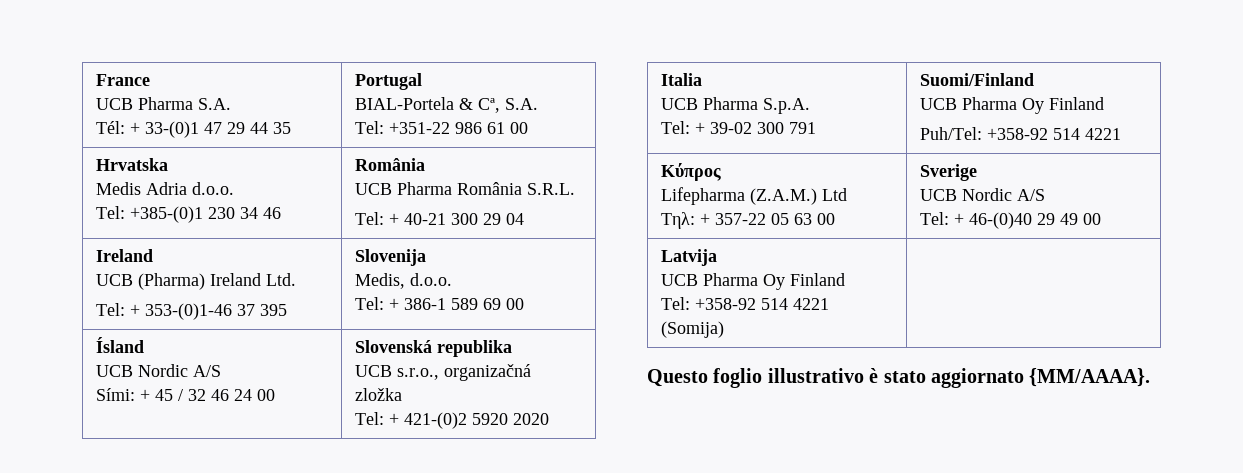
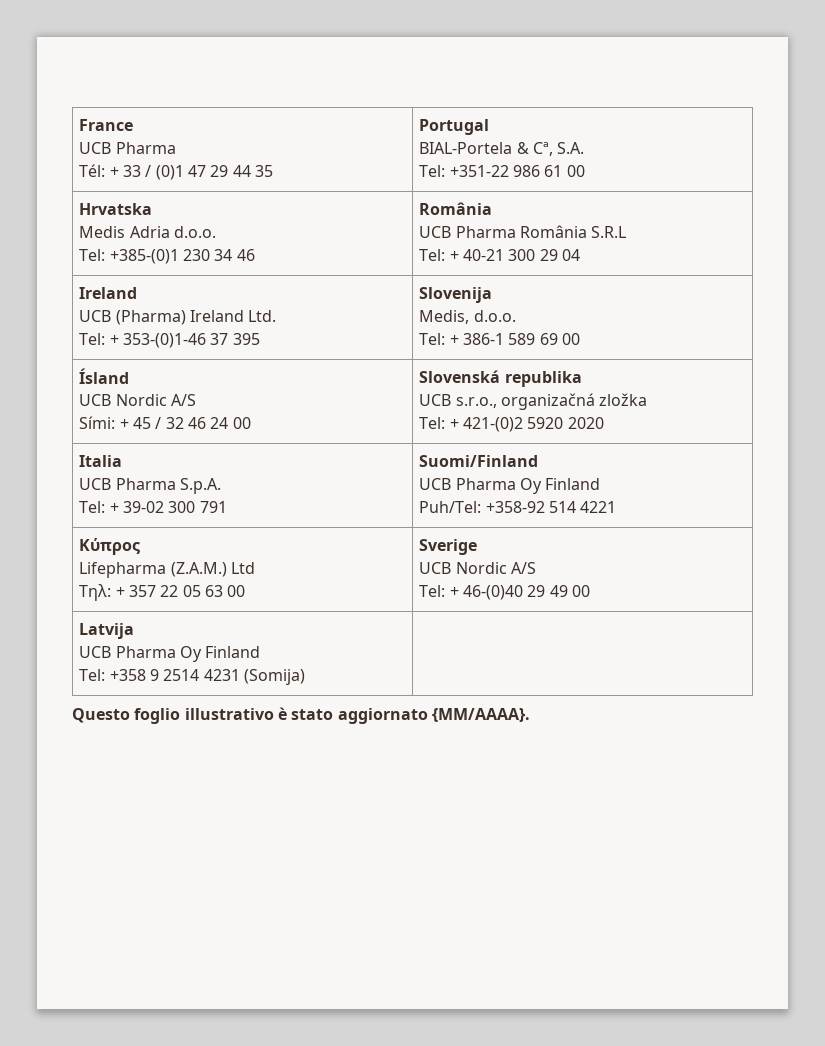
  France
- UCB Pharma S.A.
- Tél: + 33-(0)1 47 29 44 35 | Portugal
+ UCB Pharma
+ Tél: + 33 / (0)1 47 29 44 35 | Portugal
  Hrvatska
  Medis Adria d.o.o.
  Tel: +385-(0)1 230 34 46 | România
- UCB Pharma România S.R.L.
+ UCB Pharma România S.R.L
  Κύπρος
  Lifepharma (Z.A.M.) Ltd
- Τηλ: + 357-22 05 63 00 | Sverige
+ Τηλ: + 357 22 05 63 00 | Sverige
  Latvija
  UCB Pharma Oy Finland
- Tel: +358-92 514 4221 (Somija) |
+ Tel: +358 9 2514 4231 (Somija) |

